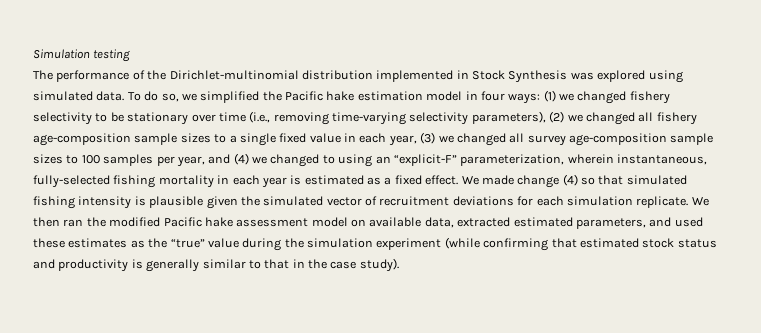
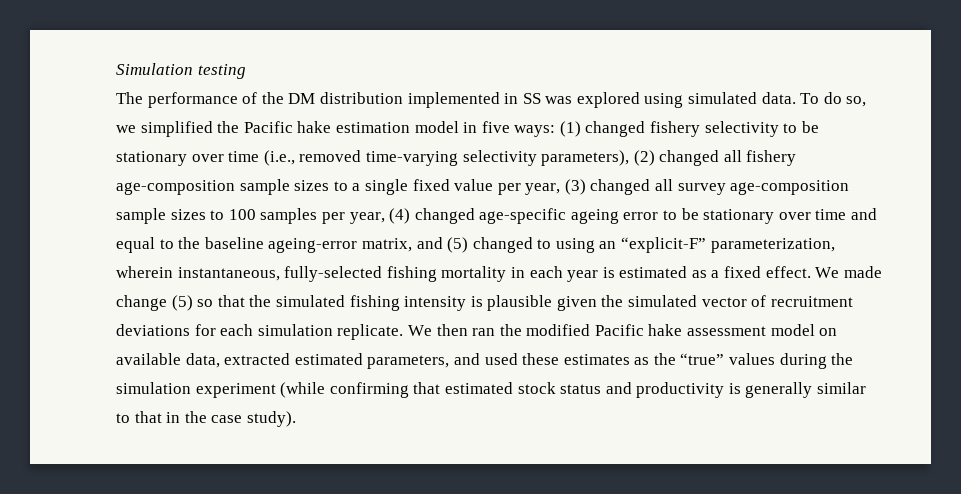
- The performance of the Dirichlet-multinomial distribution implemented in Stock Synthesis was explored using simulated data.
+ The performance of the DM distribution implemented in SS was explored using simulated data.
- To do so, we simplified the Pacific hake estimation model in four ways:
+ To do so, we simplified the Pacific hake estimation model in five ways:
- (1) we changed fishery selectivity to be stationary over time (i.e., removing time-varying selectivity parameters), (2) we changed all fishery age-composition sample sizes to a single fixed value in each year, (3) we changed all survey age-composition sample sizes to 100 samples per year, and (4) we changed to using an “explicit-F” parameterization, wherein instantaneous, fully-selected fishing mortality in each year is estimated as a fixed effect.
+ (1) changed fishery selectivity to be stationary over time (i.e., removed time-varying selectivity parameters), (2) changed all fishery age-composition sample sizes to a single fixed value per year, (3) changed all survey age-composition sample sizes to 100 samples per year, (4) changed age-specific ageing error to be stationary over time and equal to the baseline ageing-error matrix, and (5) changed to using an “explicit-F” parameterization, wherein instantaneous, fully-selected fishing mortality in each year is estimated as a fixed effect.
- We made change (4) so that simulated fishing intensity is plausible given the simulated vector of recruitment deviations for each simulation replicate.
+ We made change (5) so that the simulated fishing intensity is plausible given the simulated vector of recruitment deviations for each simulation replicate.
- We then ran the modified Pacific hake assessment model on available data, extracted estimated parameters, and used these estimates as the “true” value during the simulation experiment (while confirming that estimated stock status and productivity is generally similar to that in the case study).
+ We then ran the modified Pacific hake assessment model on available data, extracted estimated parameters, and used these estimates as the “true” values during the simulation experiment (while confirming that estimated stock status and productivity is generally similar to that in the case study).

